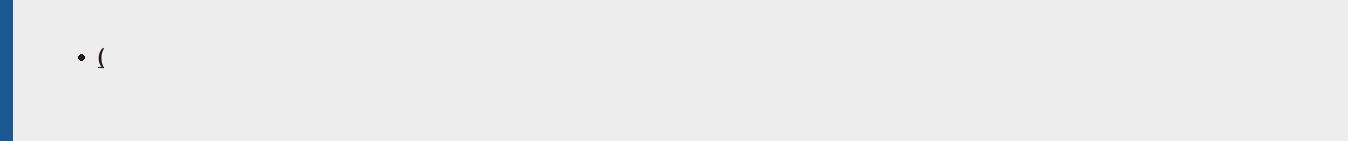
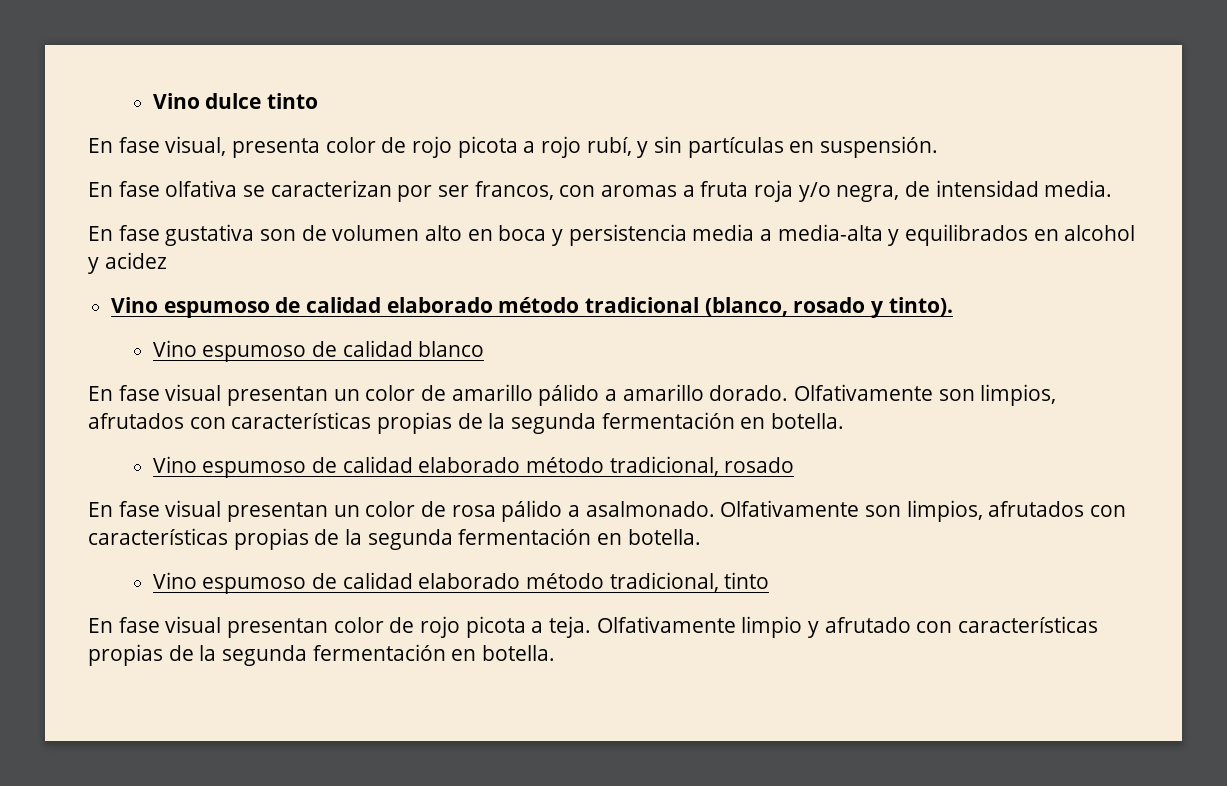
- (
+ Vino dulce tinto
+ En fase visual, presenta color de rojo picota a rojo rubí, y sin partículas en suspensión.
+ En fase olfativa se caracterizan por ser francos, con aromas a fruta roja y/o negra, de intensidad media.
+ En fase gustativa son de volumen alto en boca y persistencia media a media-alta y equilibrados en alcohol y acidez
+ Vino espumoso de calidad elaborado método tradicional (blanco, rosado y tinto).
+ Vino espumoso de calidad blanco
+ En fase visual presentan un color de amarillo pálido a amarillo dorado. Olfativamente son limpios, afrutados con características propias de la segunda fermentación en botella.
+ Vino espumoso de calidad elaborado método tradicional, rosado
+ En fase visual presentan un color de rosa pálido a asalmonado. Olfativamente son limpios, afrutados con características propias de la segunda fermentación en botella.
+ Vino espumoso de calidad elaborado método tradicional, tinto
+ En fase visual presentan color de rojo picota a teja. Olfativamente limpio y afrutado con características propias de la segunda fermentación en botella.

